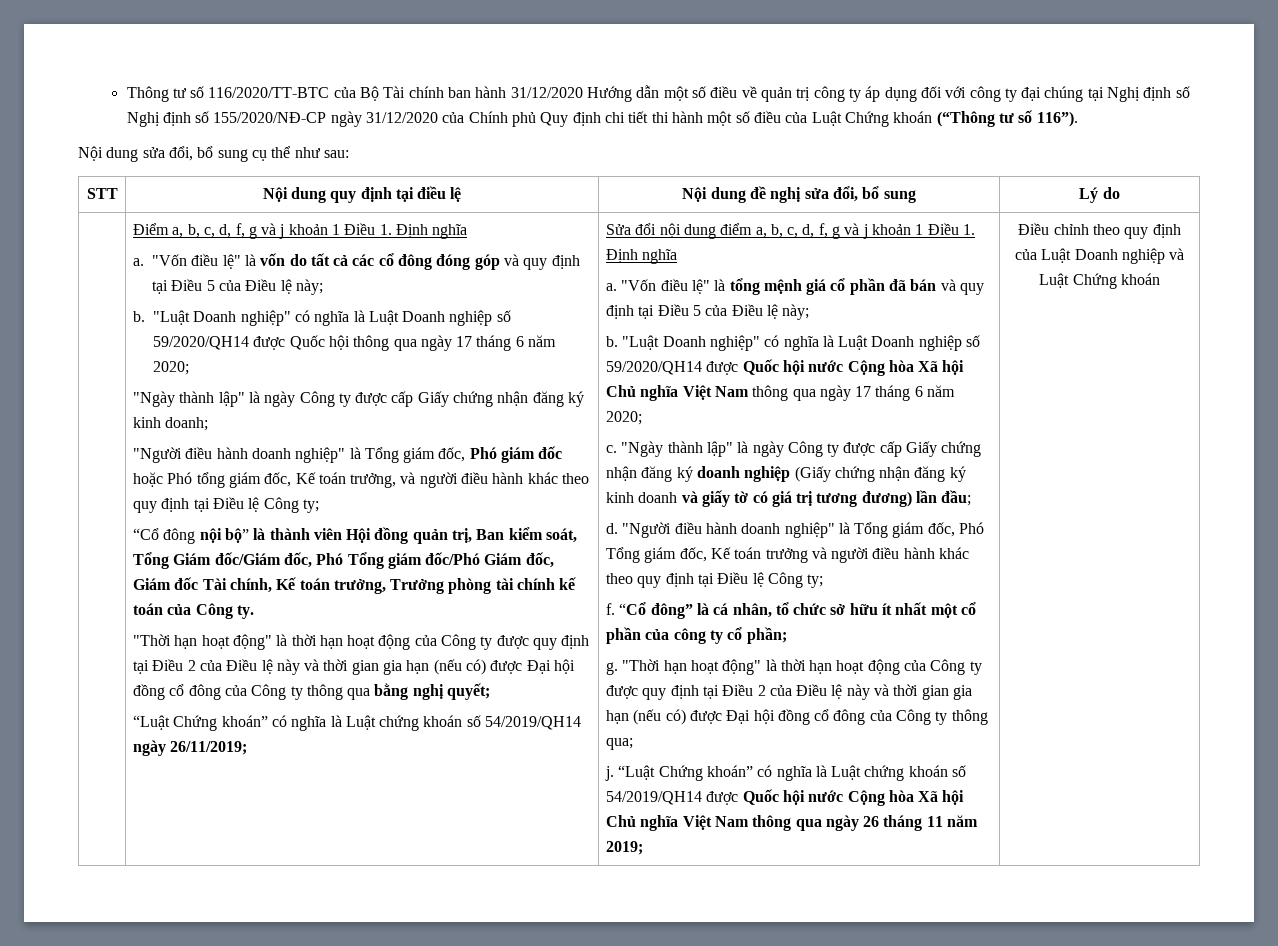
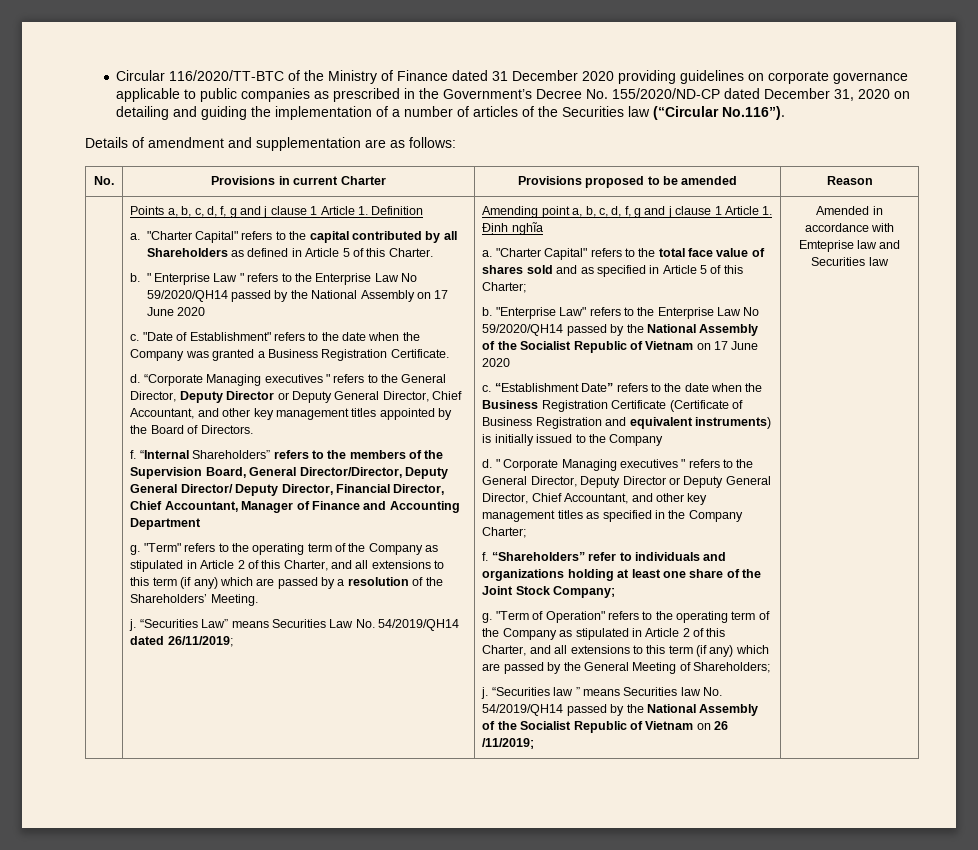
- Thông tư số 116/2020/TT-BTC của Bộ Tài chính ban hành 31/12/2020 Hướng dẫn một số điều về quản trị công ty áp dụng đối với công ty đại chúng tại Nghị định số Nghị định số 155/2020/NĐ-CP ngày 31/12/2020 của Chính phủ Quy định chi tiết thi hành một số điều của Luật Chứng khoán (“Thông tư số 116”).
- Nội dung sửa đổi, bổ sung cụ thể như sau:
- STT | Nội dung quy định tại điều lệ | Nội dung đề nghị sửa đổi, bổ sung | Lý do
- | Điểm a, b, c, d, f, g và j khoản 1 Điều 1. Định nghĩa
- a. "Vốn điều lệ" là vốn do tất cả các cổ đông đóng góp và quy định tại Điều 5 của Điều lệ này;
- b. "Luật Doanh nghiệp" có nghĩa là Luật Doanh nghiệp số 59/2020/QH14 được Quốc hội thông qua ngày 17 tháng 6 năm 2020;
- "Ngày thành lập" là ngày Công ty được cấp Giấy chứng nhận đăng ký kinh doanh;
- "Người điều hành doanh nghiệp" là Tổng giám đốc, Phó giám đốc hoặc Phó tổng giám đốc, Kế toán trưởng, và người điều hành khác theo quy định tại Điều lệ Công ty;
- “Cổ đông nội bộ” là thành viên Hội đồng quản trị, Ban kiểm soát, Tổng Giám đốc/Giám đốc, Phó Tổng giám đốc/Phó Giám đốc, Giám đốc Tài chính, Kế toán trưởng, Trưởng phòng tài chính kế toán của Công ty.
- "Thời hạn hoạt động" là thời hạn hoạt động của Công ty được quy định tại Điều 2 của Điều lệ này và thời gian gia hạn (nếu có) được Đại hội đồng cổ đông của Công ty thông qua bằng nghị quyết;
- “Luật Chứng khoán” có nghĩa là Luật chứng khoán số 54/2019/QH14 ngày 26/11/2019; | Sửa đổi nội dung điểm a, b, c, d, f, g và j khoản 1 Điều 1. Định nghĩa
- a. "Vốn điều lệ" là tổng mệnh giá cổ phần đã bán và quy định tại Điều 5 của Điều lệ này;
- b. "Luật Doanh nghiệp" có nghĩa là Luật Doanh nghiệp số 59/2020/QH14 được Quốc hội nước Cộng hòa Xã hội Chủ nghĩa Việt Nam thông qua ngày 17 tháng 6 năm 2020;
- c. "Ngày thành lập" là ngày Công ty được cấp Giấy chứng nhận đăng ký doanh nghiệp (Giấy chứng nhận đăng ký kinh doanh và giấy tờ có giá trị tương đương) lần đầu;
- d. "Người điều hành doanh nghiệp" là Tổng giám đốc, Phó Tổng giám đốc, Kế toán trưởng và người điều hành khác theo quy định tại Điều lệ Công ty;
- f. “Cổ đông” là cá nhân, tổ chức sở hữu ít nhất một cổ phần của công ty cổ phần;
- g. "Thời hạn hoạt động" là thời hạn hoạt động của Công ty được quy định tại Điều 2 của Điều lệ này và thời gian gia hạn (nếu có) được Đại hội đồng cổ đông của Công ty thông qua;
- j. “Luật Chứng khoán” có nghĩa là Luật chứng khoán số 54/2019/QH14 được Quốc hội nước Cộng hòa Xã hội Chủ nghĩa Việt Nam thông qua ngày 26 tháng 11 năm 2019; | Điều chỉnh theo quy định của Luật Doanh nghiệp và Luật Chứng khoán
+ Circular 116/2020/TT-BTC of the Ministry of Finance dated 31 December 2020 providing guidelines on corporate governance applicable to public companies as prescribed in the Government’s Decree No. 155/2020/ND-CP dated December 31, 2020 on detailing and guiding the implementation of a number of articles of the Securities law (“Circular No.116”).
+ Details of amendment and supplementation are as follows:
+ No. | Provisions in current Charter | Provisions proposed to be amended | Reason
+ | Points a, b, c, d, f, g and j clause 1 Article 1. Definition
+ a. "Charter Capital" refers to the capital contributed by all Shareholders as defined in Article 5 of this Charter.
+ b. " Enterprise Law " refers to the Enterprise Law No 59/2020/QH14 passed by the National Assembly on 17 June 2020
+ c. "Date of Establishment" refers to the date when the Company was granted a Business Registration Certificate.
+ d. “Corporate Managing executives " refers to the General Director, Deputy Director or Deputy General Director, Chief Accountant, and other key management titles appointed by the Board of Directors.
+ f. “Internal Shareholders” refers to the members of the Supervision Board, General Director/Director, Deputy General Director/ Deputy Director, Financial Director, Chief Accountant, Manager of Finance and Accounting Department
+ g. "Term" refers to the operating term of the Company as stipulated in Article 2 of this Charter, and all extensions to this term (if any) which are passed by a resolution of the Shareholders’ Meeting.
+ j. “Securities Law” means Securities Law No. 54/2019/QH14 dated 26/11/2019; | Amending point a, b, c, d, f, g and j clause 1 Article 1. Định nghĩa
+ a. "Charter Capital" refers to the total face value of shares sold and as specified in Article 5 of this Charter;
+ b. "Enterprise Law" refers to the Enterprise Law No 59/2020/QH14 passed by the National Assembly of the Socialist Republic of Vietnam on 17 June 2020
+ c. “Establishment Date” refers to the date when the Business Registration Certificate (Certificate of Business Registration and equivalent instruments) is initially issued to the Company
+ d. " Corporate Managing executives " refers to the General Director, Deputy Director or Deputy General Director, Chief Accountant, and other key management titles as specified in the Company Charter;
+ f. “Shareholders” refer to individuals and organizations holding at least one share of the Joint Stock Company;
+ g. "Term of Operation" refers to the operating term of the Company as stipulated in Article 2 of this Charter, and all extensions to this term (if any) which are passed by the General Meeting of Shareholders;
+ j. “Securities law ” means Securities law No. 54/2019/QH14 passed by the National Assembly of the Socialist Republic of Vietnam on 26 /11/2019; | Amended in accordance with Emteprise law and Securities law

